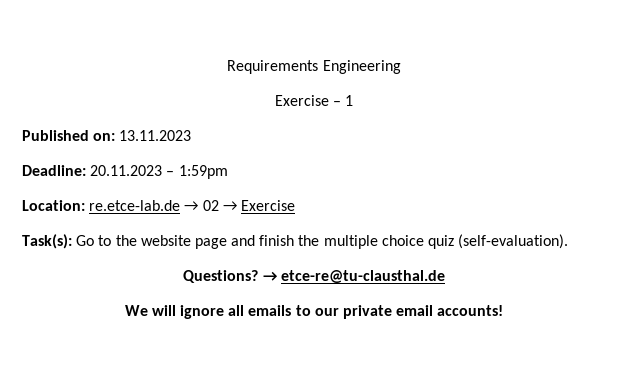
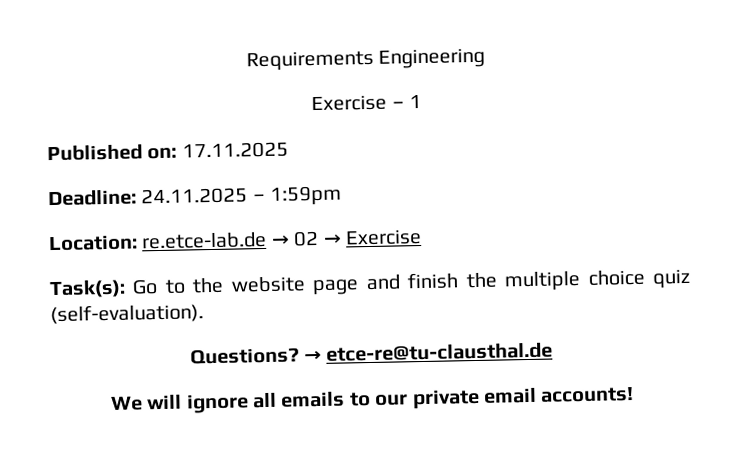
- Published on: 13.11.2023
+ Published on: 17.11.2025
- Deadline: 20.11.2023 – 1:59pm
+ Deadline: 24.11.2025 – 1:59pm

